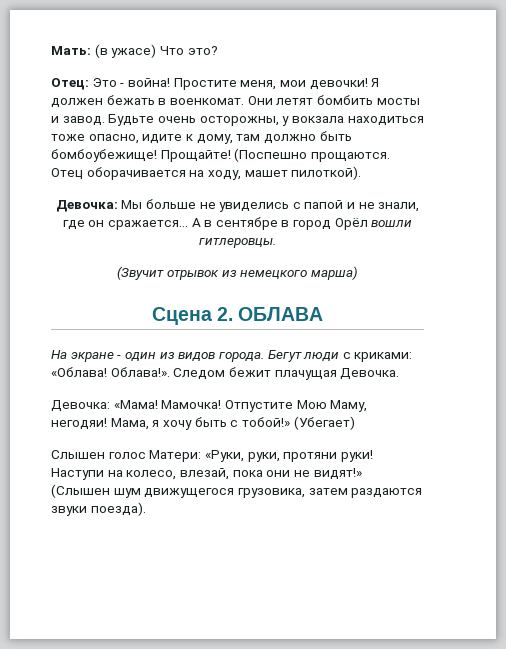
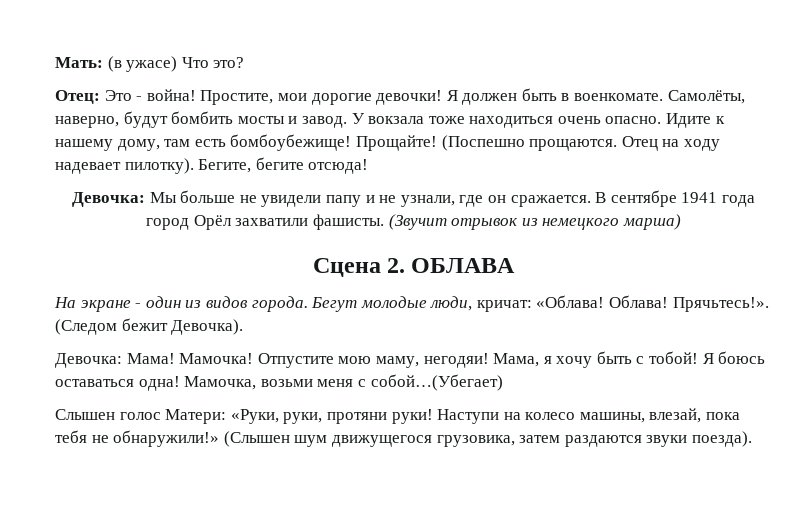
- Простите меня, мои девочки! Я должен бежать в военкомат. Они летят бомбить мосты и завод. Будьте очень осторожны, у вокзала находиться тоже опасно, идите к дому, там должно быть бомбоубежище!
+ Простите, мои дорогие девочки! Я должен быть в военкомате. Самолёты, наверно, будут бомбить мосты и завод. У вокзала тоже находиться очень опасно. Идите к нашему дому, там есть бомбоубежище!
- Отец оборачивается на ходу, машет пилоткой).
+ Отец на ходу надевает пилотку). Бегите, бегите отсюда!
- Девочка: Мы больше не увиделись с папой и не знали, где он сражается… А в сентябре в город Орёл вошли гитлеровцы.
- (Звучит отрывок из немецкого марша)
+ Девочка: Мы больше не увидели папу и не узнали, где он сражается. В сентябре 1941 года город Орёл захватили фашисты. (Звучит отрывок из немецкого марша)
- Бегут люди с криками: «Облава! Облава!». Следом бежит плачущая Девочка.
- Девочка: «Мама!
+ Бегут молодые люди, кричат: «Облава! Облава! Прячьтесь!». (Следом бежит Девочка).
+ Девочка: Мама!
- Отпустите Мою Маму, негодяи!
+ Отпустите мою маму, негодяи!
- Мама, я хочу быть с тобой!» (Убегает)
+ Мама, я хочу быть с тобой! Я боюсь оставаться одна! Мамочка, возьми меня с собой…(Убегает)
- Наступи на колесо, влезай, пока они не видят!»
+ Наступи на колесо машины, влезай, пока тебя не обнаружили!»

